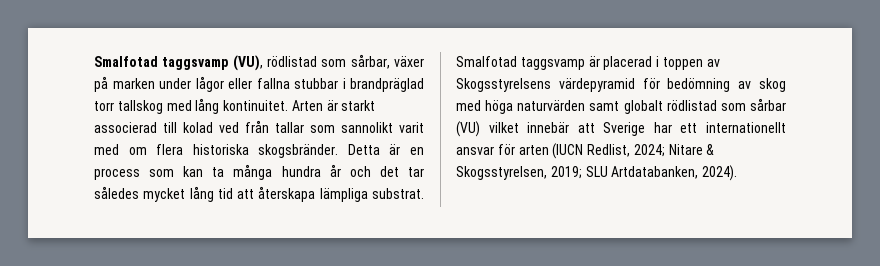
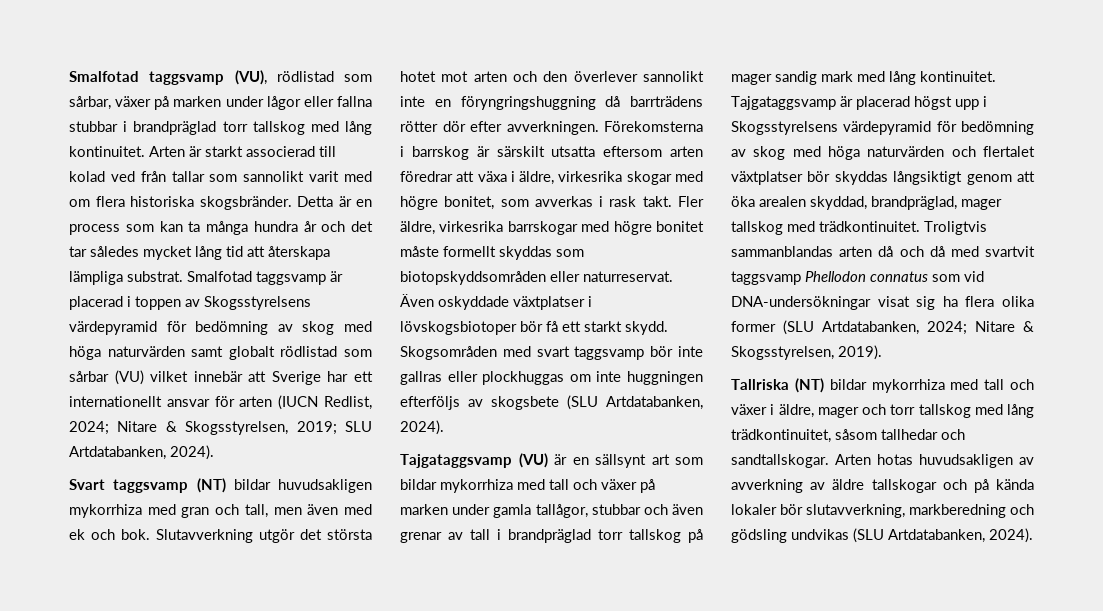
+ Svart taggsvamp (NT) bildar huvudsakligen mykorrhiza med gran och tall, men även med ek och bok. Slutavverkning utgör det största hotet mot arten och den överlever sannolikt inte en föryngringshuggning då barrträdens rötter dör efter avverkningen. Förekomsterna i barrskog är särskilt utsatta eftersom arten föredrar att växa i äldre, virkesrika skogar med högre bonitet, som avverkas i rask takt. Fler äldre, virkesrika barrskogar med högre bonitet måste formellt skyddas som biotopskyddsområden eller naturreservat. Även oskyddade växtplatser i lövskogsbiotoper bör få ett starkt skydd. Skogsområden med svart taggsvamp bör inte gallras eller plockhuggas om inte huggningen efterföljs av skogsbete (SLU Artdatabanken, 2024).
+ Tajgataggsvamp (VU) är en sällsynt art som bildar mykorrhiza med tall och växer på marken under gamla tallågor, stubbar och även grenar av tall i brandpräglad torr tallskog på mager sandig mark med lång kontinuitet. Tajgataggsvamp är placerad högst upp i Skogsstyrelsens värdepyramid för bedömning av skog med höga naturvärden och flertalet växtplatser bör skyddas långsiktigt genom att öka arealen skyddad, brandpräglad, mager tallskog med trädkontinuitet. Troligtvis sammanblandas arten då och då med svartvit taggsvamp Phellodon connatus som vid DNA-undersökningar visat sig ha flera olika former (SLU Artdatabanken, 2024; Nitare & Skogsstyrelsen, 2019).
+ Tallriska (NT) bildar mykorrhiza med tall och växer i äldre, mager och torr tallskog med lång trädkontinuitet, såsom tallhedar och sandtallskogar. Arten hotas huvudsakligen av avverkning av äldre tallskogar och på kända lokaler bör slutavverkning, markberedning och gödsling undvikas (SLU Artdatabanken, 2024).

